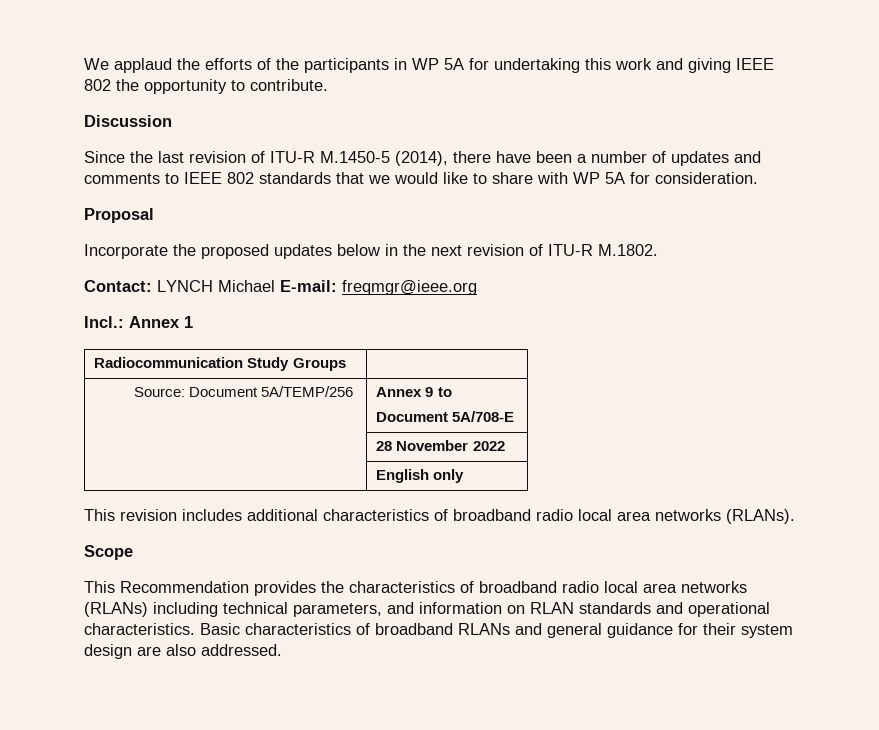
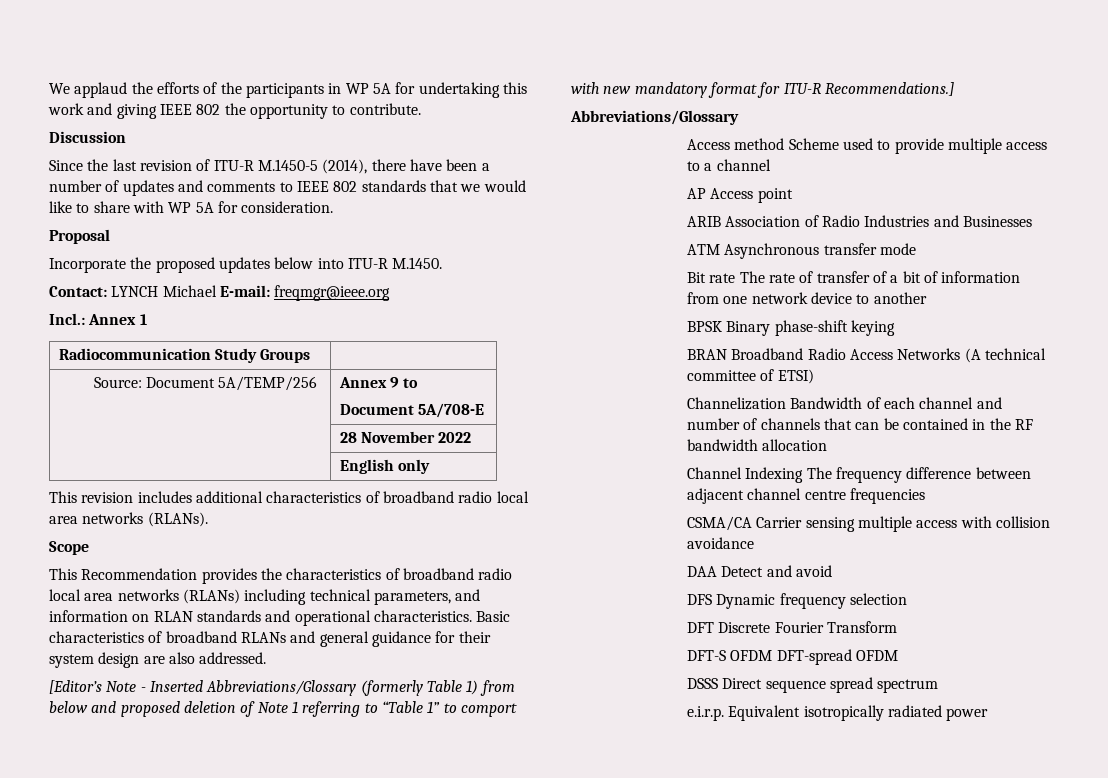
- Incorporate the proposed updates below in the next revision of ITU-R M.1802.
+ Incorporate the proposed updates below into ITU-R M.1450.
+ [Editor’s Note - Inserted Abbreviations/Glossary (formerly Table 1) from below and proposed deletion of Note 1 referring to “Table 1” to comport with new mandatory format for ITU-R Recommendations.]
+ Abbreviations/Glossary
+ Access method Scheme used to provide multiple access to a channel
+ AP Access point
+ ARIB Association of Radio Industries and Businesses
+ ATM Asynchronous transfer mode
+ Bit rate The rate of transfer of a bit of information from one network device to another
+ BPSK Binary phase-shift keying
+ BRAN Broadband Radio Access Networks (A technical committee of ETSI)
+ Channelization Bandwidth of each channel and number of channels that can be contained in the RF bandwidth allocation
+ Channel Indexing The frequency difference between adjacent channel centre frequencies
+ CSMA/CA Carrier sensing multiple access with collision avoidance
+ DAA Detect and avoid
+ DFS Dynamic frequency selection
+ DFT Discrete Fourier Transform
+ DFT-S OFDM DFT-spread OFDM
+ DSSS Direct sequence spread spectrum
+ e.i.r.p. Equivalent isotropically radiated power

